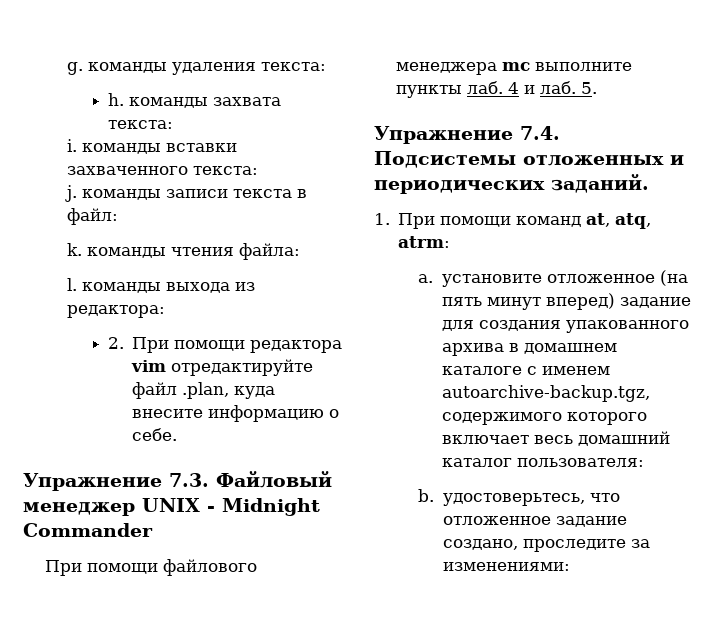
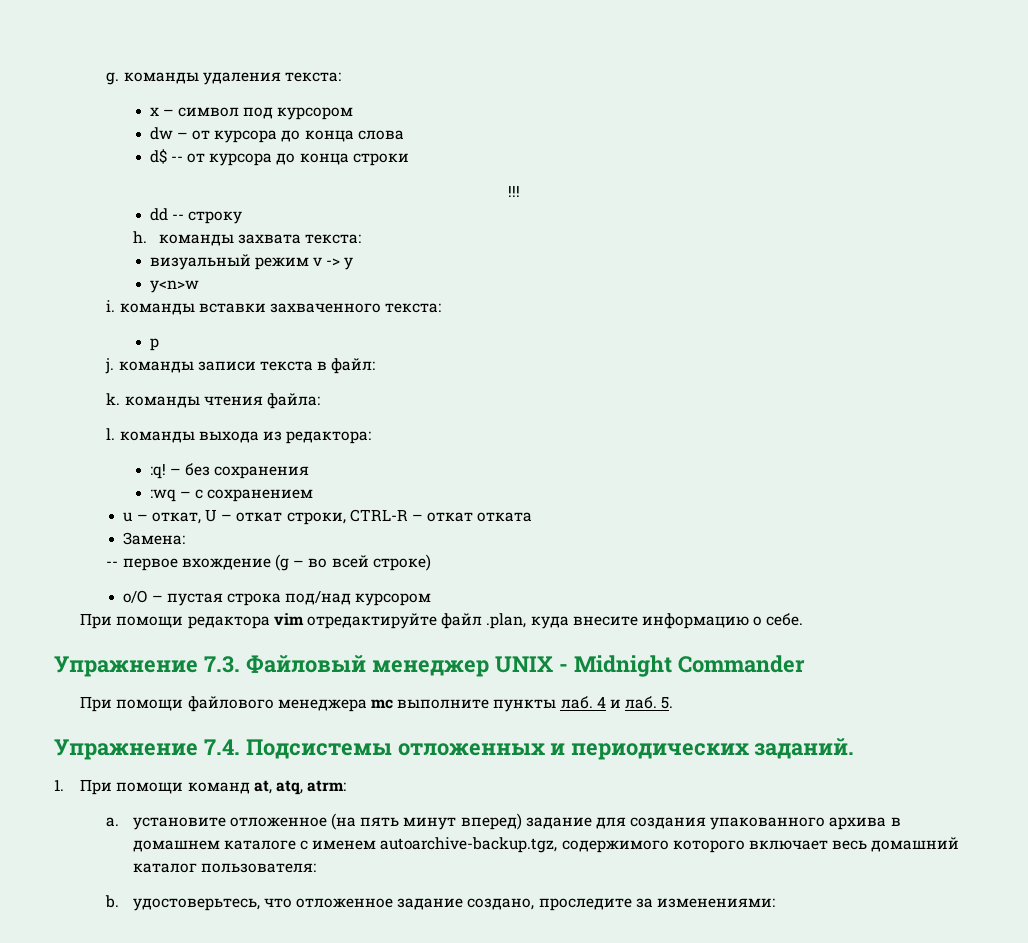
+ x – символ под курсором
+ dw – от курсора до конца слова
+ d$ -- от курсора до конца строки
+ !!!
+ dd -- строку
  h. команды захвата текста:
+ визуальный режим v -> y
+ y<n>w
+ p
- 2. При помощи редактора vim отредактируйте файл .plan, куда внесите информацию о себе.
+ :q! – без сохранения
+ :wq – с сохранением
+ u – откат, U – откат строки, CTRL-R – откат отката
+ Замена:
+ -- первое вхождение (g – во всей строке)
+ o/O – пустая строка под/над курсором
+ При помощи редактора vim отредактируйте файл .plan, куда внесите информацию о себе.

